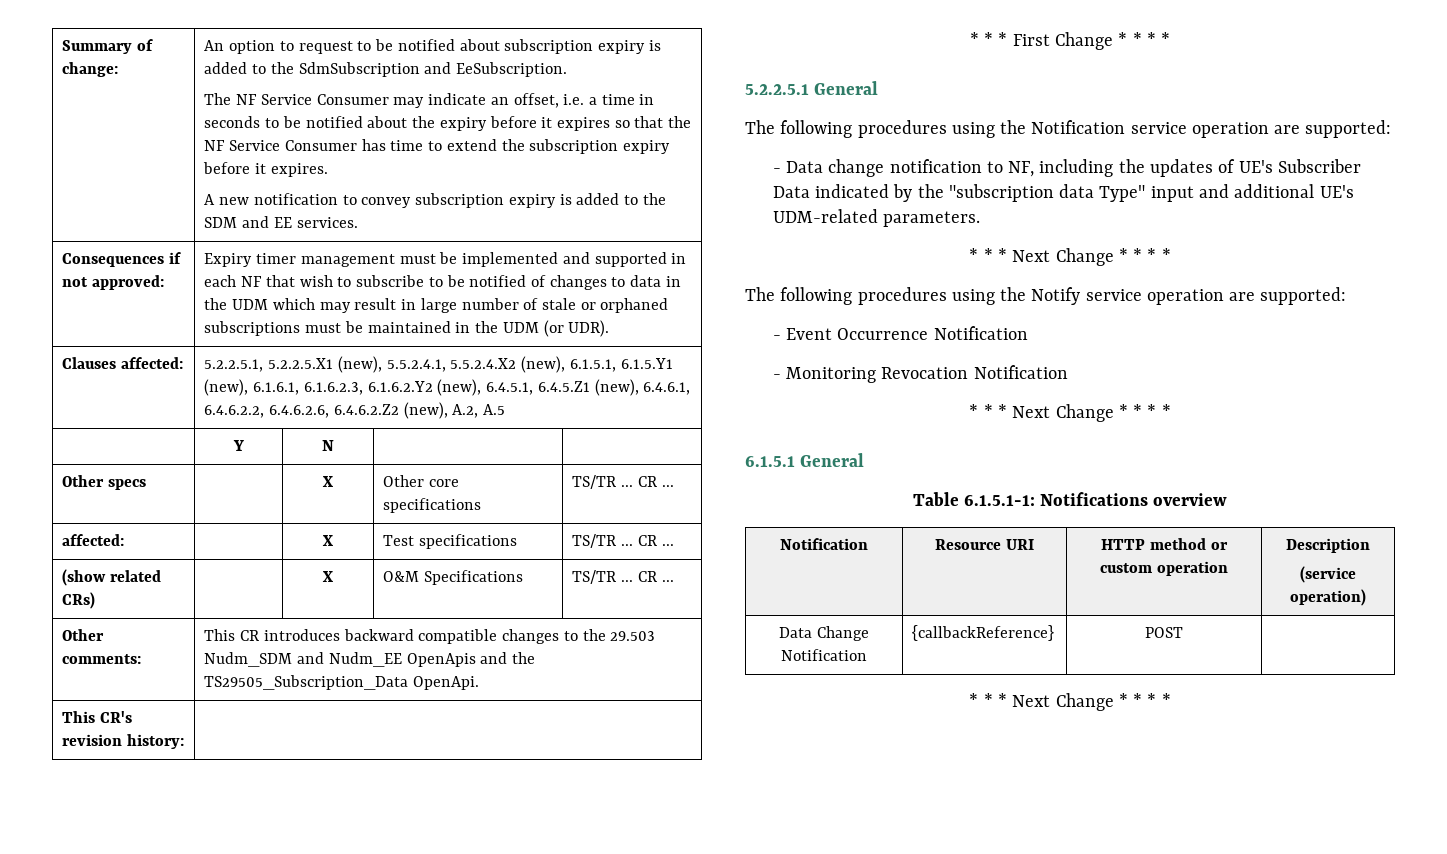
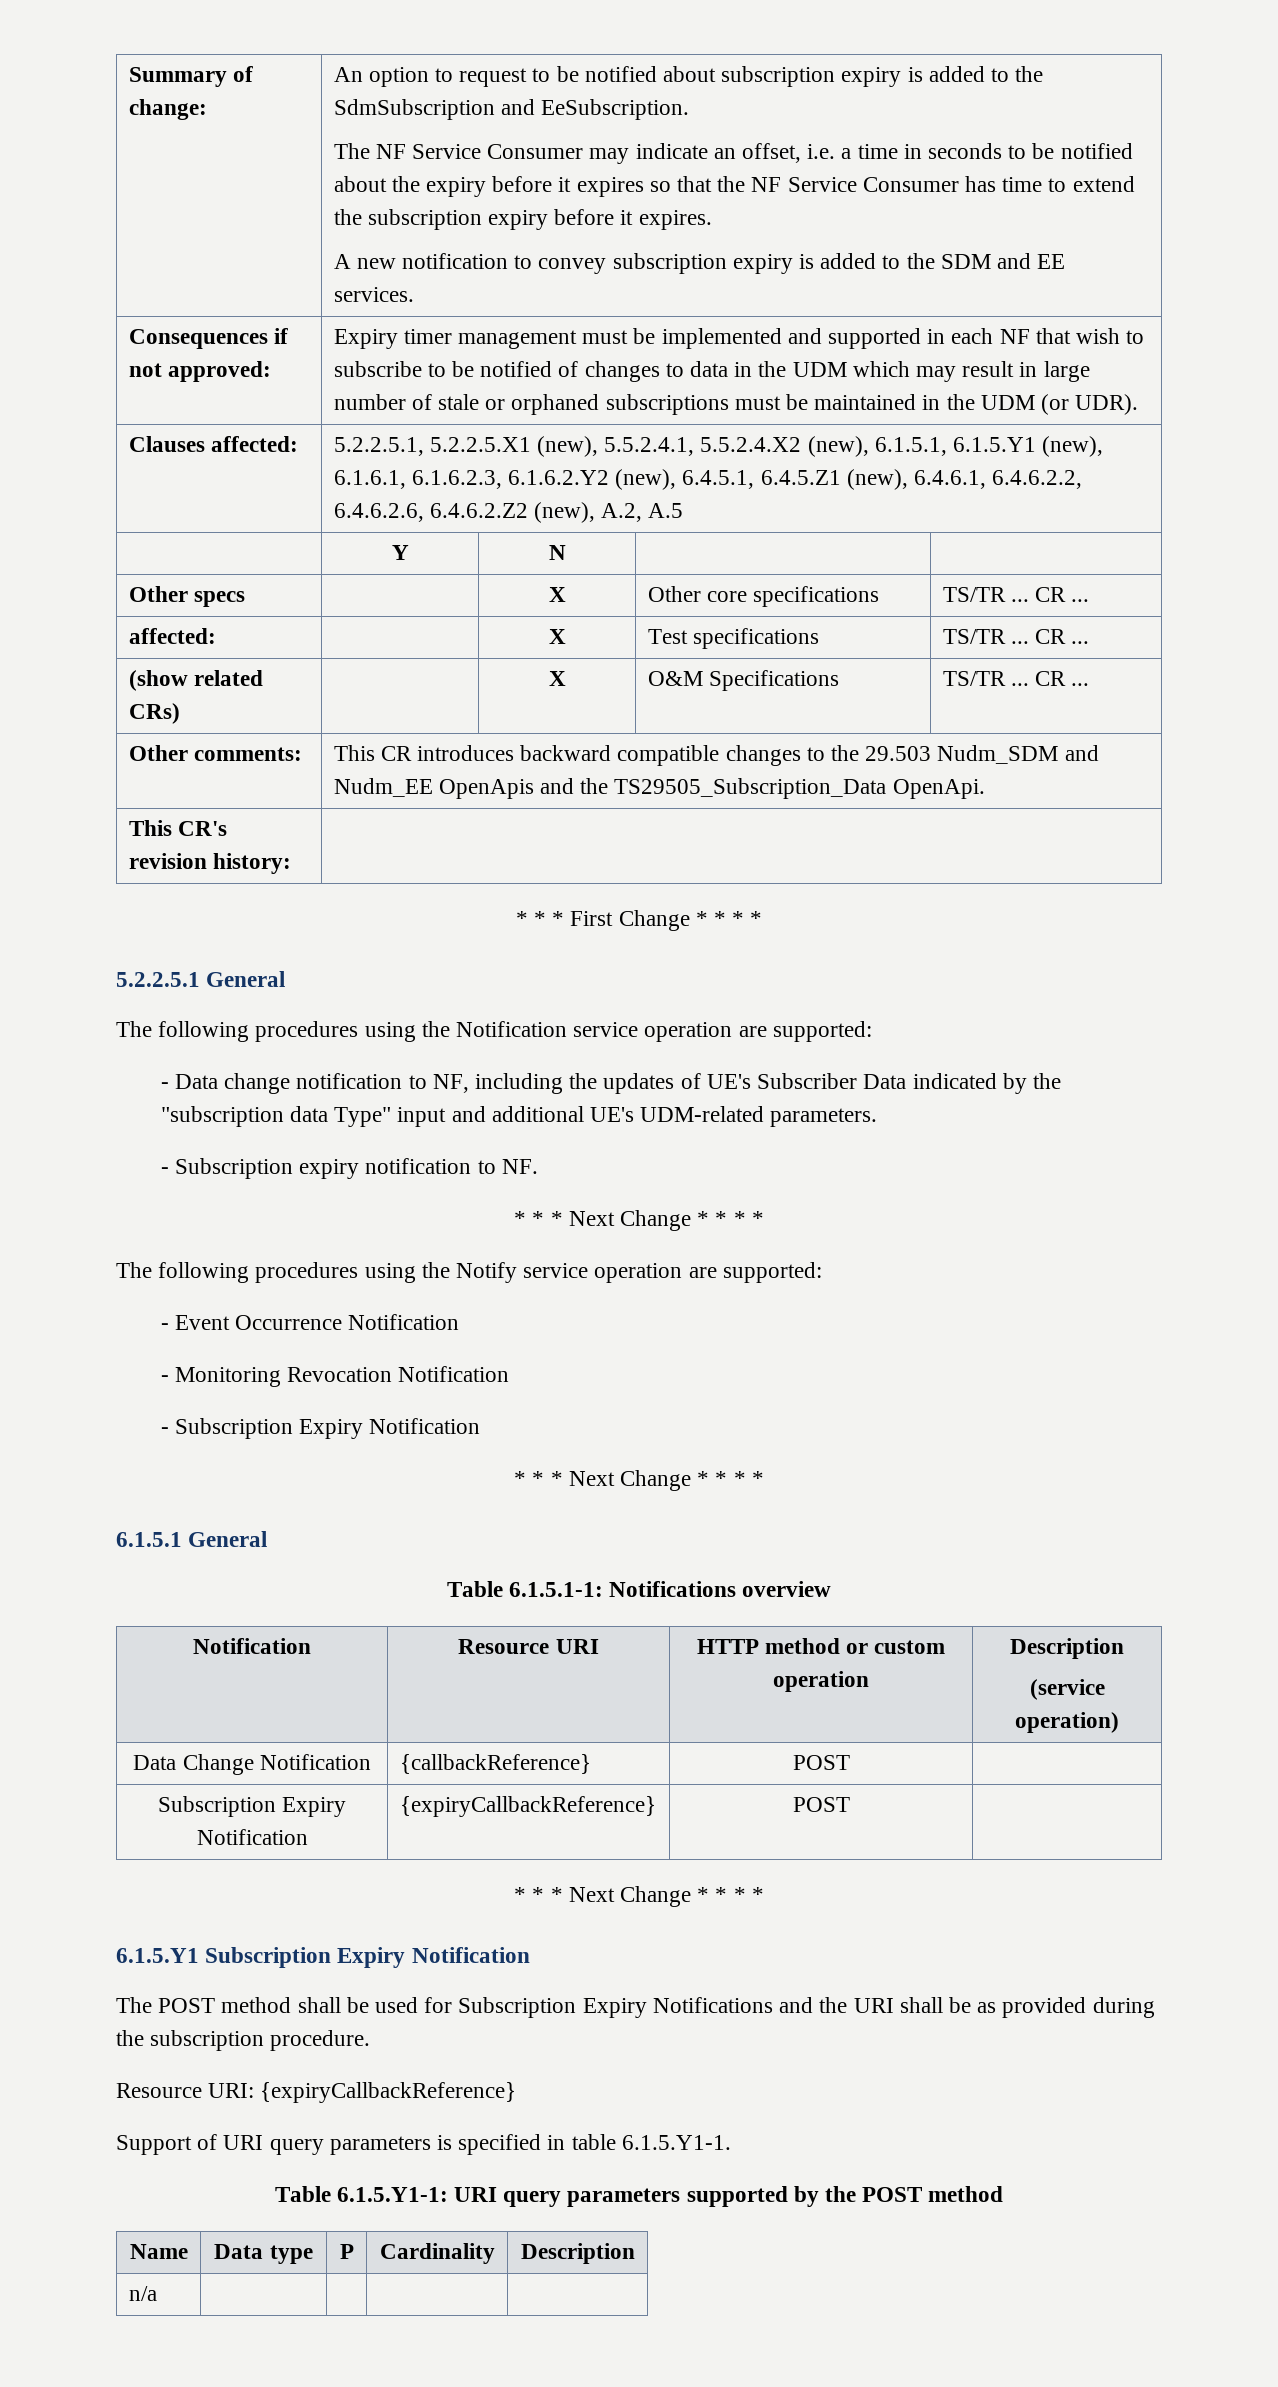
+ - Subscription expiry notification to NF.
+ - Subscription Expiry Notification
  Data Change Notification | {callbackReference} | POST |
+ Subscription Expiry Notification | {expiryCallbackReference} | POST |
  * * * Next Change * * * *
+ 6.1.5.Y1 Subscription Expiry Notification
+ The POST method shall be used for Subscription Expiry Notifications and the URI shall be as provided during the subscription procedure.
+ Resource URI: {expiryCallbackReference}
+ Support of URI query parameters is specified in table 6.1.5.Y1-1.
+ Table 6.1.5.Y1-1: URI query parameters supported by the POST method
+ Name | Data type | P | Cardinality | Description
+ n/a | | | |

